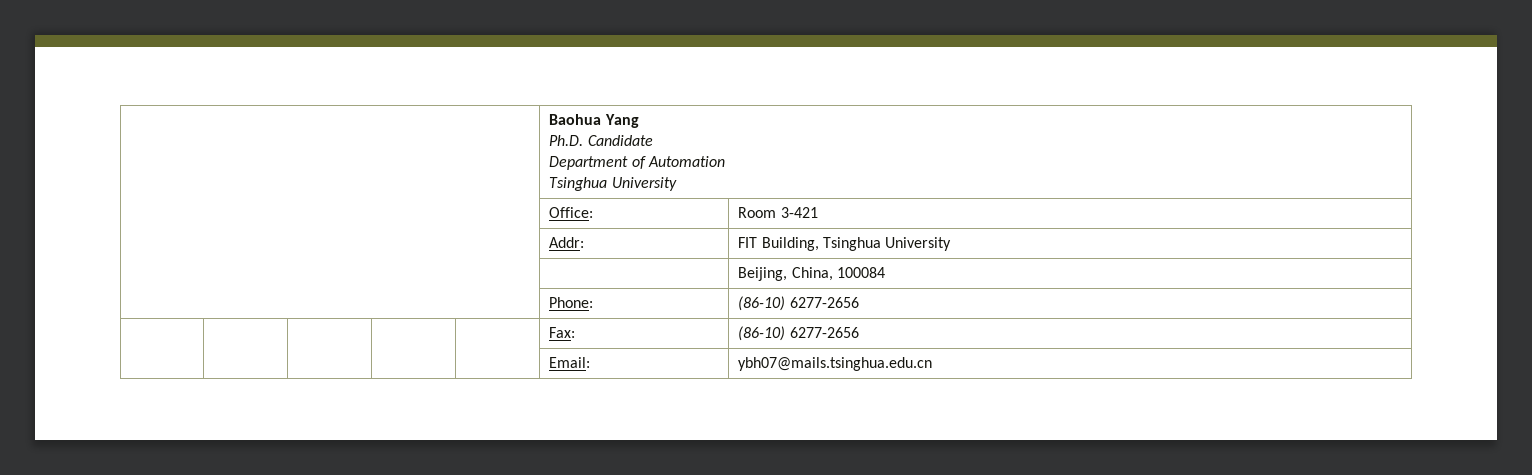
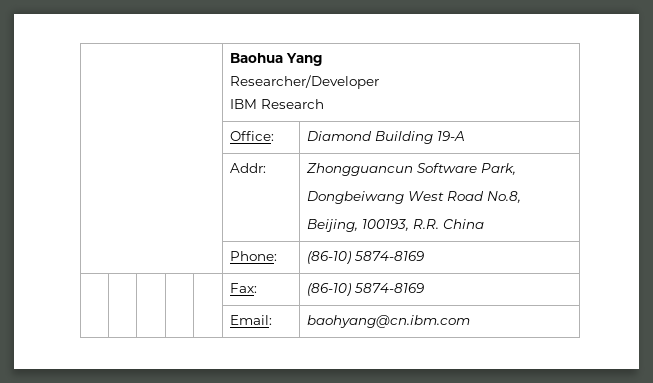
  | Baohua Yang
- Ph.D. Candidate
- Department of Automation
- Tsinghua University
- | Office: | Room 3-421
- | Addr: | FIT Building, Tsinghua University
- | | Beijing, China, 100084
+ Researcher/Developer
+ IBM Research
+ | Office: | Diamond Building 19-A
+ | Addr: | Zhongguancun Software Park,
+ Dongbeiwang West Road No.8,
+ Beijing, 100193, R.R. China
- | Phone: | (86-10) 6277-2656
+ | Phone: | (86-10) 5874-8169
- | | | | | Fax: | (86-10) 6277-2656
+ | | | | | Fax: | (86-10) 5874-8169
- | | | | | Email: | ybh07@mails.tsinghua.edu.cn
+ | | | | | Email: | baohyang@cn.ibm.com

